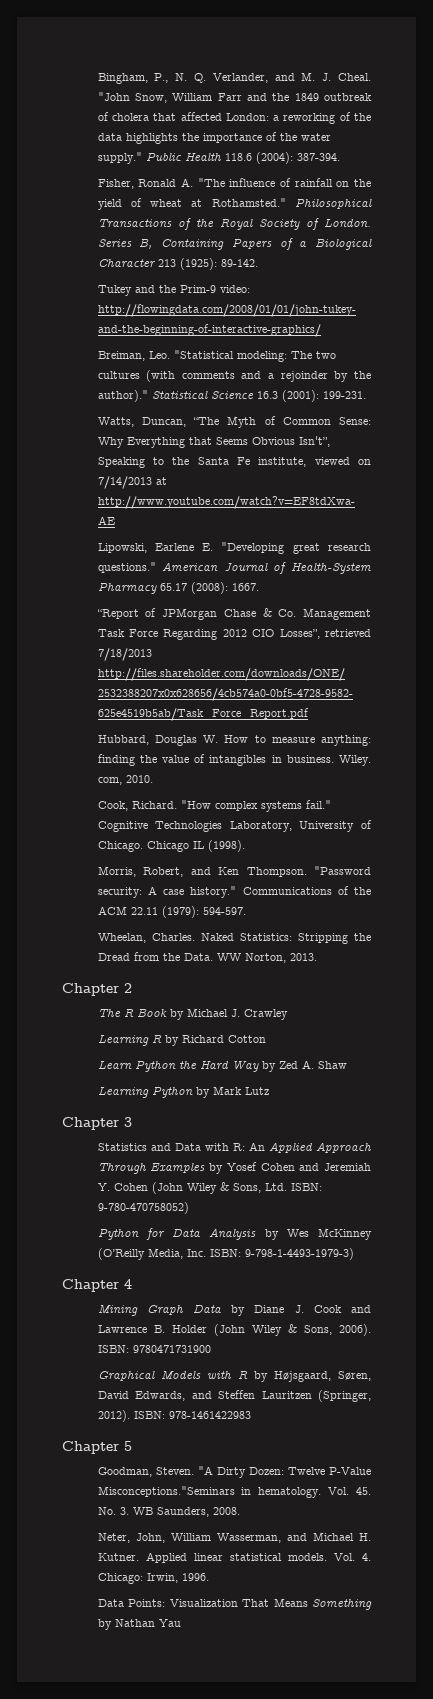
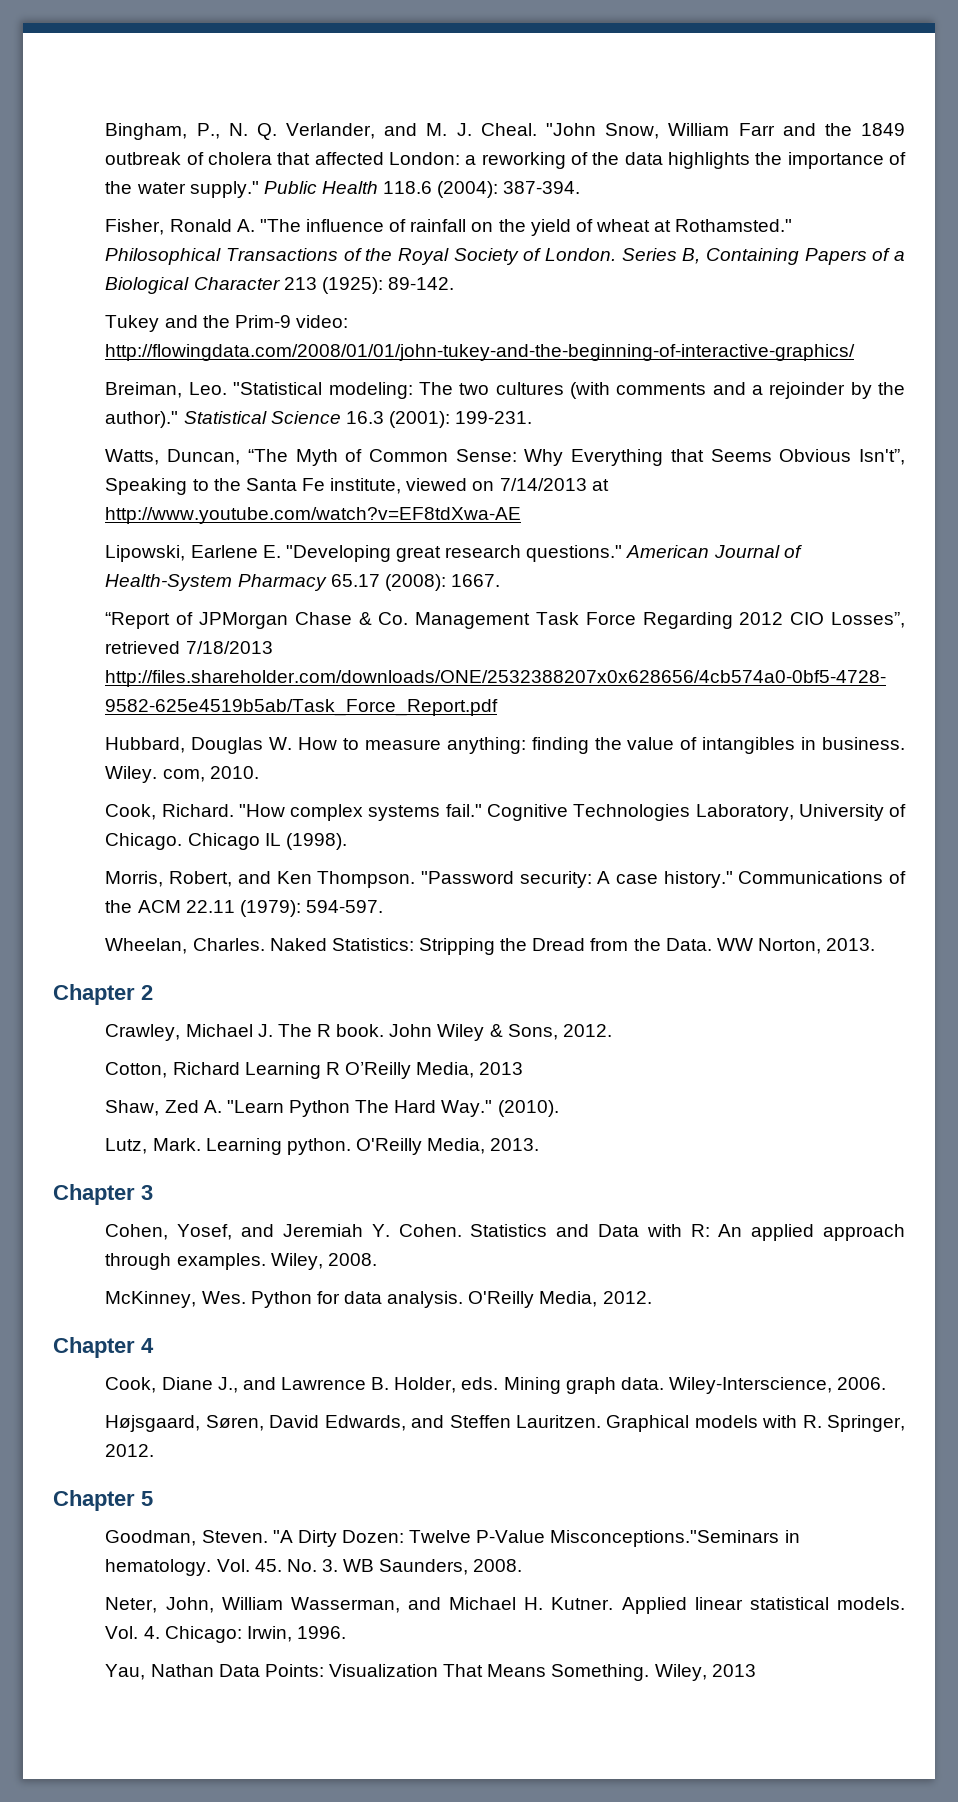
- The R Book by Michael J. Crawley
- Learning R by Richard Cotton
- Learn Python the Hard Way by Zed A. Shaw
- Learning Python by Mark Lutz
+ Crawley, Michael J. The R book. John Wiley & Sons, 2012.
+ Cotton, Richard Learning R O’Reilly Media, 2013
+ Shaw, Zed A. "Learn Python The Hard Way." (2010).
+ Lutz, Mark. Learning python. O'Reilly Media, 2013.
  Chapter 3
- Statistics and Data with R: An Applied Approach Through Examples by Yosef Cohen and Jeremiah Y. Cohen (John Wiley & Sons, Ltd. ISBN: 9-780-470758052)
- Python for Data Analysis by Wes McKinney (O’Reilly Media, Inc. ISBN: 9-798-1-4493-1979-3)
+ Cohen, Yosef, and Jeremiah Y. Cohen. Statistics and Data with R: An applied approach through examples. Wiley, 2008.
+ McKinney, Wes. Python for data analysis. O'Reilly Media, 2012.
  Chapter 4
- Mining Graph Data by Diane J. Cook and Lawrence B. Holder (John Wiley & Sons, 2006). ISBN: 9780471731900
- Graphical Models with R by Højsgaard, Søren, David Edwards, and Steffen Lauritzen (Springer, 2012). ISBN: 978-1461422983
+ Cook, Diane J., and Lawrence B. Holder, eds. Mining graph data. Wiley-Interscience, 2006.
+ Højsgaard, Søren, David Edwards, and Steffen Lauritzen. Graphical models with R. Springer, 2012.
- Data Points: Visualization That Means Something by Nathan Yau
+ Yau, Nathan Data Points: Visualization That Means Something. Wiley, 2013

